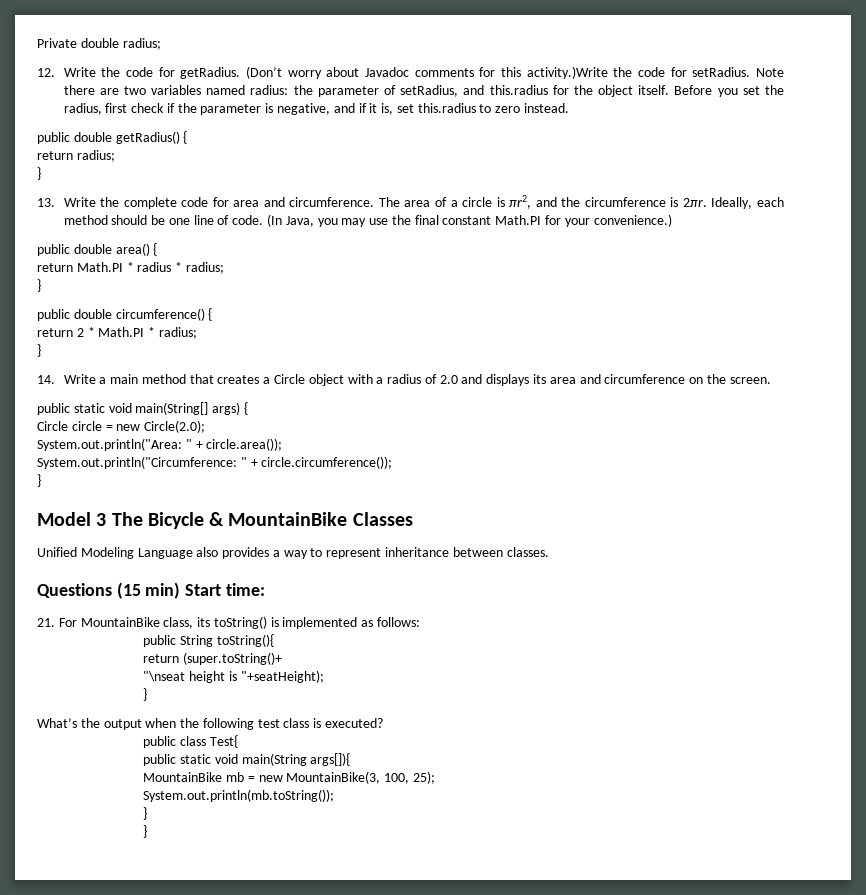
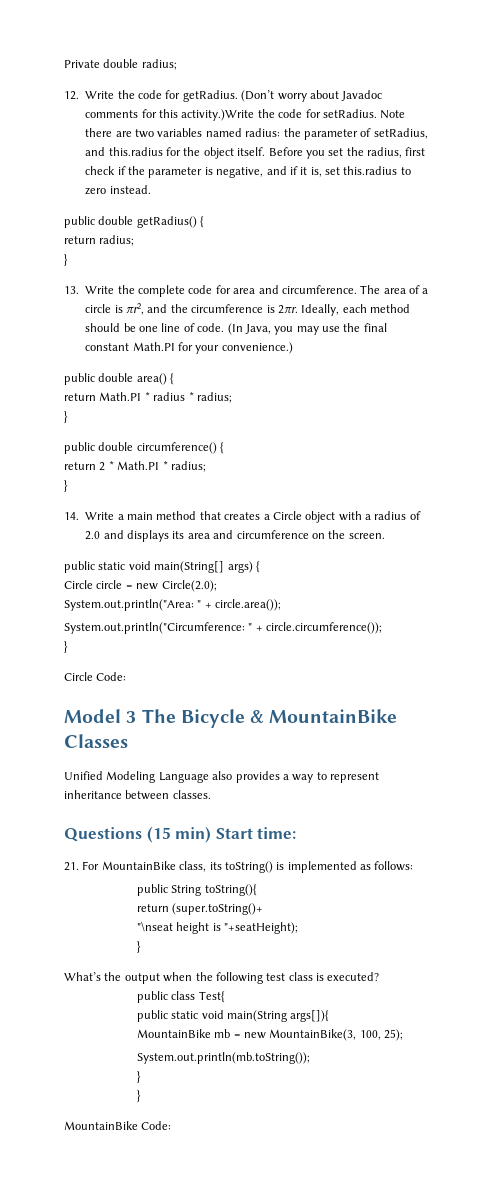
+ Circle Code:
+ MountainBike Code:

